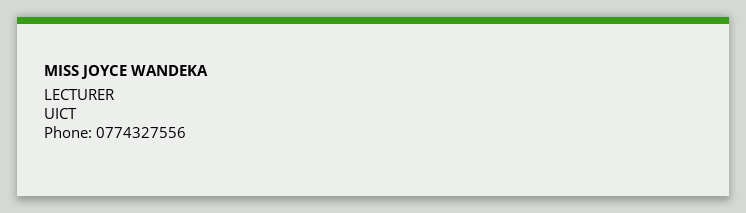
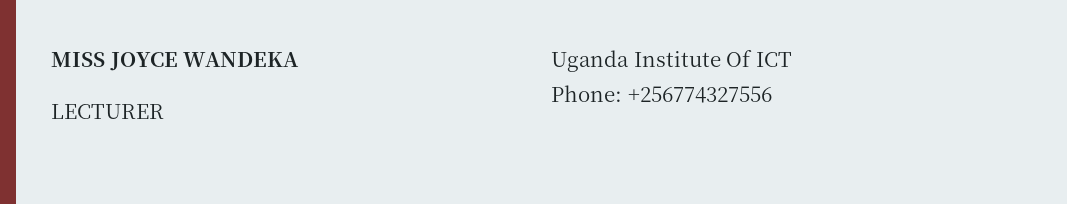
- UICT
+ Uganda Institute Of ICT
- Phone: 0774327556
+ Phone: +256774327556

